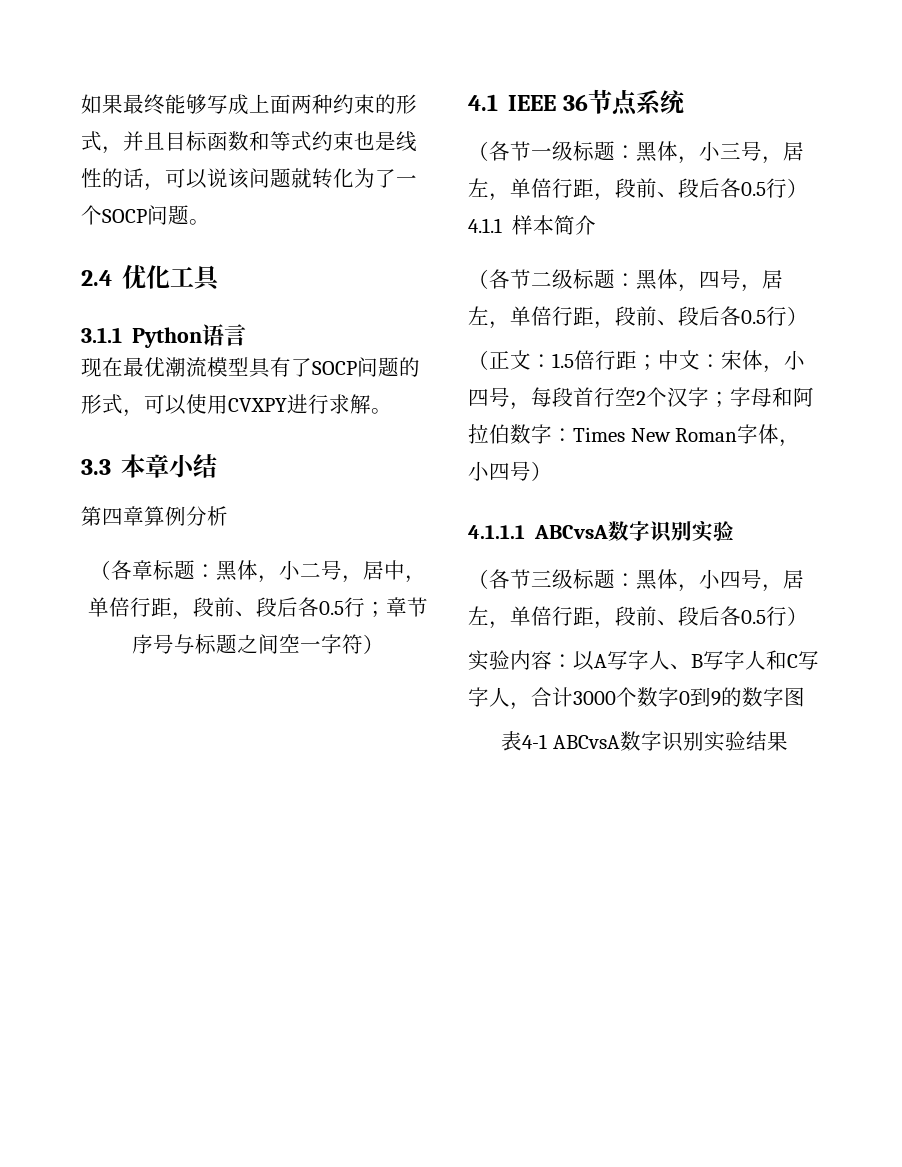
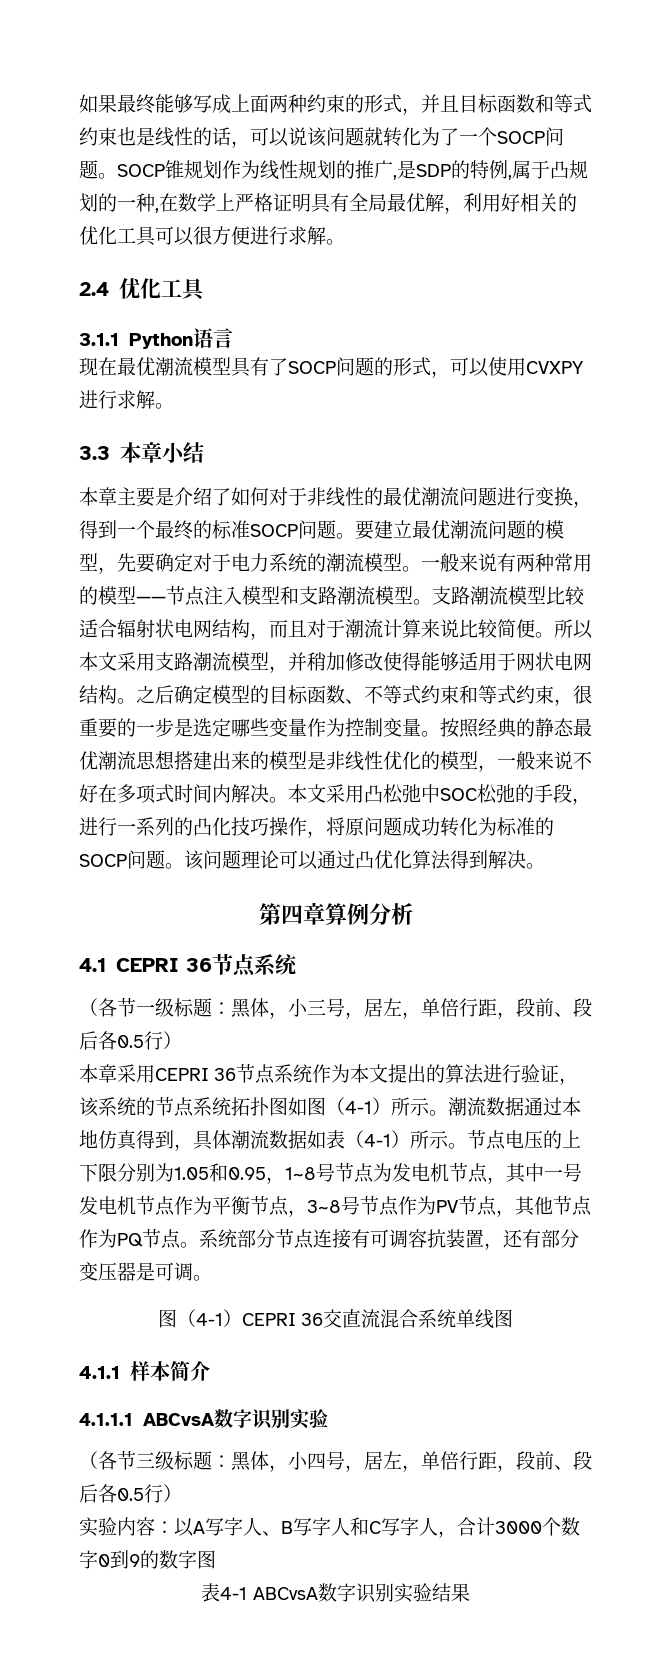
+ SOCP锥规划作为线性规划的推广,是SDP的特例,属于凸规划的一种,在数学上严格证明具有全局最优解，利用好相关的优化工具可以很方便进行求解。
+ 本章主要是介绍了如何对于非线性的最优潮流问题进行变换，得到一个最终的标准SOCP问题。要建立最优潮流问题的模型，先要确定对于电力系统的潮流模型。一般来说有两种常用的模型——节点注入模型和支路潮流模型。支路潮流模型比较适合辐射状电网结构，而且对于潮流计算来说比较简便。所以本文采用支路潮流模型，并稍加修改使得能够适用于网状电网结构。之后确定模型的目标函数、不等式约束和等式约束，很重要的一步是选定哪些变量作为控制变量。按照经典的静态最优潮流思想搭建出来的模型是非线性优化的模型，一般来说不好在多项式时间内解决。本文采用凸松弛中SOC松弛的手段，进行一系列的凸化技巧操作，将原问题成功转化为标准的SOCP问题。该问题理论可以通过凸优化算法得到解决。
  第四章算例分析
- （各章标题：黑体，小二号，居中，单倍行距，段前、段后各0.5行；章节序号与标题之间空一字符）
- 4.1 IEEE 36节点系统
+ 4.1 CEPRI 36节点系统
+ 本章采用CEPRI 36节点系统作为本文提出的算法进行验证，该系统的节点系统拓扑图如图（4-1）所示。潮流数据通过本地仿真得到，具体潮流数据如表（4-1）所示。节点电压的上下限分别为1.05和0.95，1~8号节点为发电机节点，其中一号发电机节点作为平衡节点，3~8号节点作为PV节点，其他节点作为PQ节点。系统部分节点连接有可调容抗装置，还有部分变压器是可调。
+ 图（4-1）CEPRI 36交直流混合系统单线图
  4.1.1样本简介
- （各节二级标题：黑体，四号，居左，单倍行距，段前、段后各0.5行）
- （正文：1.5倍行距；中文：宋体，小四号，每段首行空2个汉字；字母和阿拉伯数字：Times New Roman字体，小四号）

